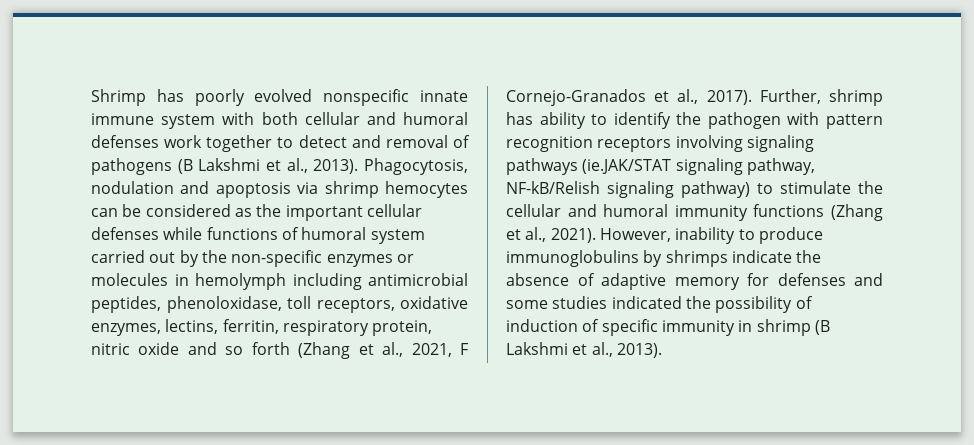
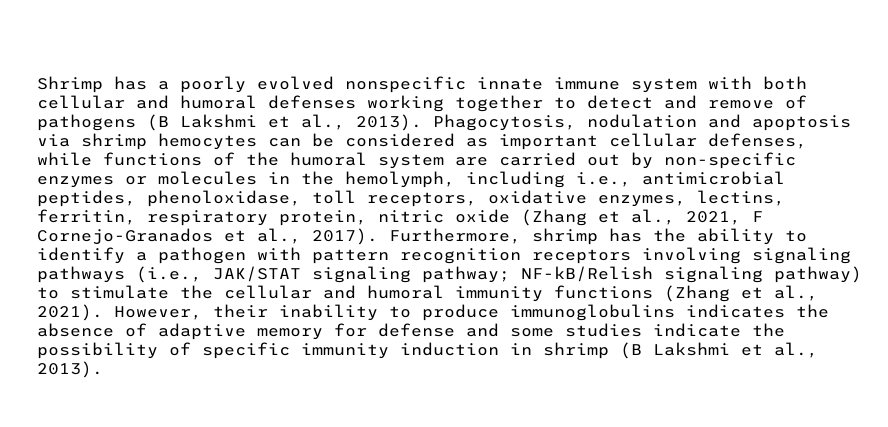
- Shrimp has poorly evolved nonspecific innate immune system with both cellular and humoral defenses work together to detect and removal of pathogens (B Lakshmi et al., 2013).
+ Shrimp has a poorly evolved nonspecific innate immune system with both cellular and humoral defenses working together to detect and remove of pathogens (B Lakshmi et al., 2013).
- Phagocytosis, nodulation and apoptosis via shrimp hemocytes can be considered as the important cellular defenses while functions of humoral system carried out by the non-specific enzymes or molecules in hemolymph including antimicrobial peptides, phenoloxidase, toll receptors, oxidative enzymes, lectins, ferritin, respiratory protein, nitric oxide and so forth (Zhang et al., 2021, F Cornejo-Granados et al., 2017).
+ Phagocytosis, nodulation and apoptosis via shrimp hemocytes can be considered as important cellular defenses, while functions of the humoral system are carried out by non-specific enzymes or molecules in the hemolymph, including i.e., antimicrobial peptides, phenoloxidase, toll receptors, oxidative enzymes, lectins, ferritin, respiratory protein, nitric oxide (Zhang et al., 2021, F Cornejo-Granados et al., 2017).
- Further, shrimp has ability to identify the pathogen with pattern recognition receptors involving signaling pathways (ie.JAK/STAT signaling pathway, NF-kB/Relish signaling pathway) to stimulate the cellular and humoral immunity functions (Zhang et al., 2021).
+ Furthermore, shrimp has the ability to identify a pathogen with pattern recognition receptors involving signaling pathways (i.e., JAK/STAT signaling pathway; NF-kB/Relish signaling pathway) to stimulate the cellular and humoral immunity functions (Zhang et al., 2021).
- However, inability to produce immunoglobulins by shrimps indicate the absence of adaptive memory for defenses and some studies indicated the possibility of induction of specific immunity in shrimp (B Lakshmi et al., 2013).
+ However, their inability to produce immunoglobulins indicates the absence of adaptive memory for defense and some studies indicate the possibility of specific immunity induction in shrimp (B Lakshmi et al., 2013).

